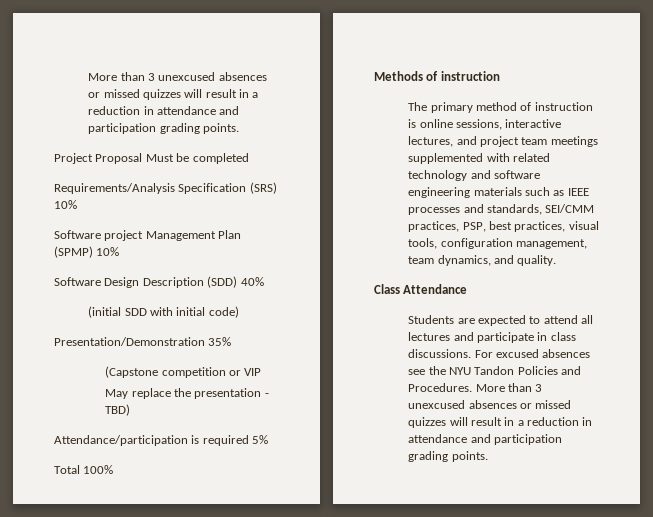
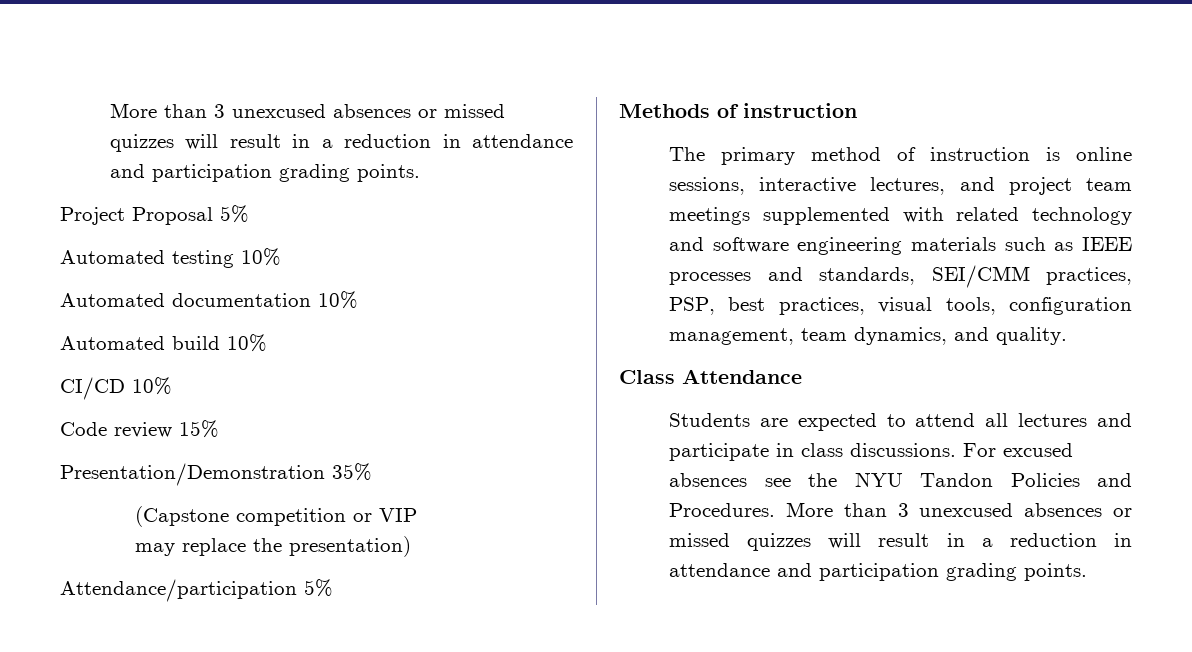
- Project Proposal Must be completed
- Requirements/Analysis Specification (SRS) 10%
- Software project Management Plan (SPMP) 10%
- Software Design Description (SDD) 40%
- (initial SDD with initial code)
+ Project Proposal 5%
+ Automated testing 10%
+ Automated documentation 10%
+ Automated build 10%
+ CI/CD 10%
+ Code review 15%
- May replace the presentation - TBD)
+ may replace the presentation)
- Attendance/participation is required 5%
- Total 100%
+ Attendance/participation 5%

